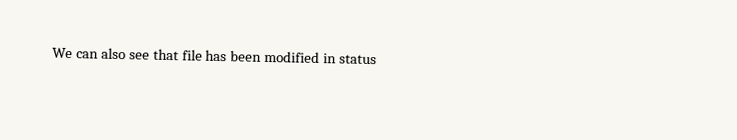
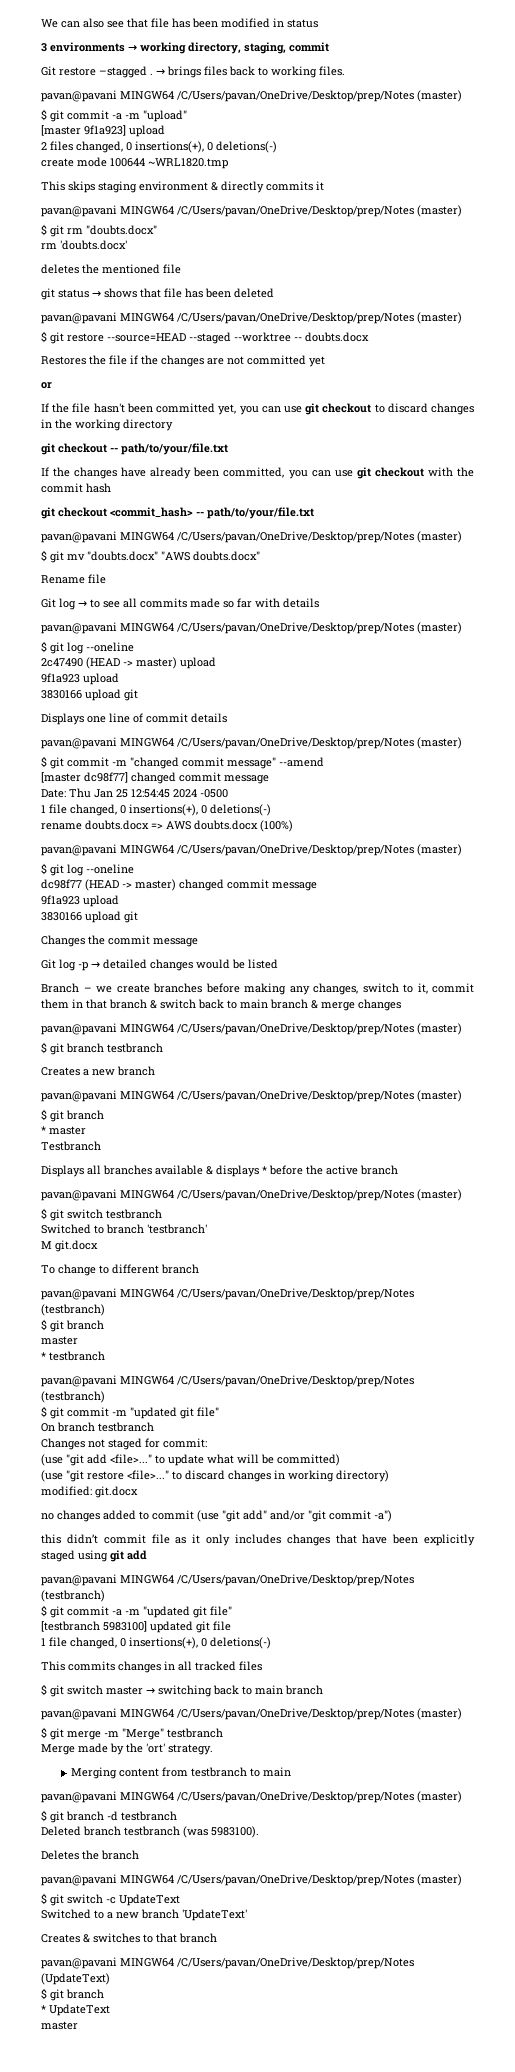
+ 3 environments → working directory, staging, commit
+ Git restore –stagged . → brings files back to working files.
+ pavan@pavani MINGW64 /C/Users/pavan/OneDrive/Desktop/prep/Notes (master)
+ $ git commit -a -m "upload"
+ [master 9f1a923] upload
+ 2 files changed, 0 insertions(+), 0 deletions(-)
+ create mode 100644 ~WRL1820.tmp
+ This skips staging environment & directly commits it
+ pavan@pavani MINGW64 /C/Users/pavan/OneDrive/Desktop/prep/Notes (master)
+ $ git rm "doubts.docx"
+ rm 'doubts.docx'
+ deletes the mentioned file
+ git status → shows that file has been deleted
+ pavan@pavani MINGW64 /C/Users/pavan/OneDrive/Desktop/prep/Notes (master)
+ $ git restore --source=HEAD --staged --worktree -- doubts.docx
+ Restores the file if the changes are not committed yet
+ or
+ If the file hasn't been committed yet, you can use git checkout to discard changes in the working directory
+ git checkout -- path/to/your/file.txt
+ If the changes have already been committed, you can use git checkout with the commit hash
+ git checkout <commit_hash> -- path/to/your/file.txt
+ pavan@pavani MINGW64 /C/Users/pavan/OneDrive/Desktop/prep/Notes (master)
+ $ git mv "doubts.docx" "AWS doubts.docx"
+ Rename file
+ Git log → to see all commits made so far with details
+ pavan@pavani MINGW64 /C/Users/pavan/OneDrive/Desktop/prep/Notes (master)
+ $ git log --oneline
+ 2c47490 (HEAD -> master) upload
+ 9f1a923 upload
+ 3830166 upload git
+ Displays one line of commit details
+ pavan@pavani MINGW64 /C/Users/pavan/OneDrive/Desktop/prep/Notes (master)
+ $ git commit -m "changed commit message" --amend
+ [master dc98f77] changed commit message
+ Date: Thu Jan 25 12:54:45 2024 -0500
+ 1 file changed, 0 insertions(+), 0 deletions(-)
+ rename doubts.docx => AWS doubts.docx (100%)
+ pavan@pavani MINGW64 /C/Users/pavan/OneDrive/Desktop/prep/Notes (master)
+ $ git log --oneline
+ dc98f77 (HEAD -> master) changed commit message
+ 9f1a923 upload
+ 3830166 upload git
+ Changes the commit message
+ Git log -p → detailed changes would be listed
+ Branch – we create branches before making any changes, switch to it, commit them in that branch & switch back to main branch & merge changes
+ pavan@pavani MINGW64 /C/Users/pavan/OneDrive/Desktop/prep/Notes (master)
+ $ git branch testbranch
+ Creates a new branch
+ pavan@pavani MINGW64 /C/Users/pavan/OneDrive/Desktop/prep/Notes (master)
+ $ git branch
+ * master
+ Testbranch
+ Displays all branches available & displays * before the active branch
+ pavan@pavani MINGW64 /C/Users/pavan/OneDrive/Desktop/prep/Notes (master)
+ $ git switch testbranch
+ Switched to branch 'testbranch'
+ M git.docx
+ To change to different branch
+ pavan@pavani MINGW64 /C/Users/pavan/OneDrive/Desktop/prep/Notes (testbranch)
+ $ git branch
+ master
+ * testbranch
+ pavan@pavani MINGW64 /C/Users/pavan/OneDrive/Desktop/prep/Notes (testbranch)
+ $ git commit -m "updated git file"
+ On branch testbranch
+ Changes not staged for commit:
+ (use "git add <file>..." to update what will be committed)
+ (use "git restore <file>..." to discard changes in working directory)
+ modified: git.docx
+ no changes added to commit (use "git add" and/or "git commit -a")
+ this didn’t commit file as it only includes changes that have been explicitly staged using git add
+ pavan@pavani MINGW64 /C/Users/pavan/OneDrive/Desktop/prep/Notes (testbranch)
+ $ git commit -a -m "updated git file"
+ [testbranch 5983100] updated git file
+ 1 file changed, 0 insertions(+), 0 deletions(-)
+ This commits changes in all tracked files
+ $ git switch master → switching back to main branch
+ pavan@pavani MINGW64 /C/Users/pavan/OneDrive/Desktop/prep/Notes (master)
+ $ git merge -m "Merge" testbranch
+ Merge made by the 'ort' strategy.
+ Merging content from testbranch to main
+ pavan@pavani MINGW64 /C/Users/pavan/OneDrive/Desktop/prep/Notes (master)
+ $ git branch -d testbranch
+ Deleted branch testbranch (was 5983100).
+ Deletes the branch
+ pavan@pavani MINGW64 /C/Users/pavan/OneDrive/Desktop/prep/Notes (master)
+ $ git switch -c UpdateText
+ Switched to a new branch 'UpdateText'
+ Creates & switches to that branch
+ pavan@pavani MINGW64 /C/Users/pavan/OneDrive/Desktop/prep/Notes (UpdateText)
+ $ git branch
+ * UpdateText
+ master

